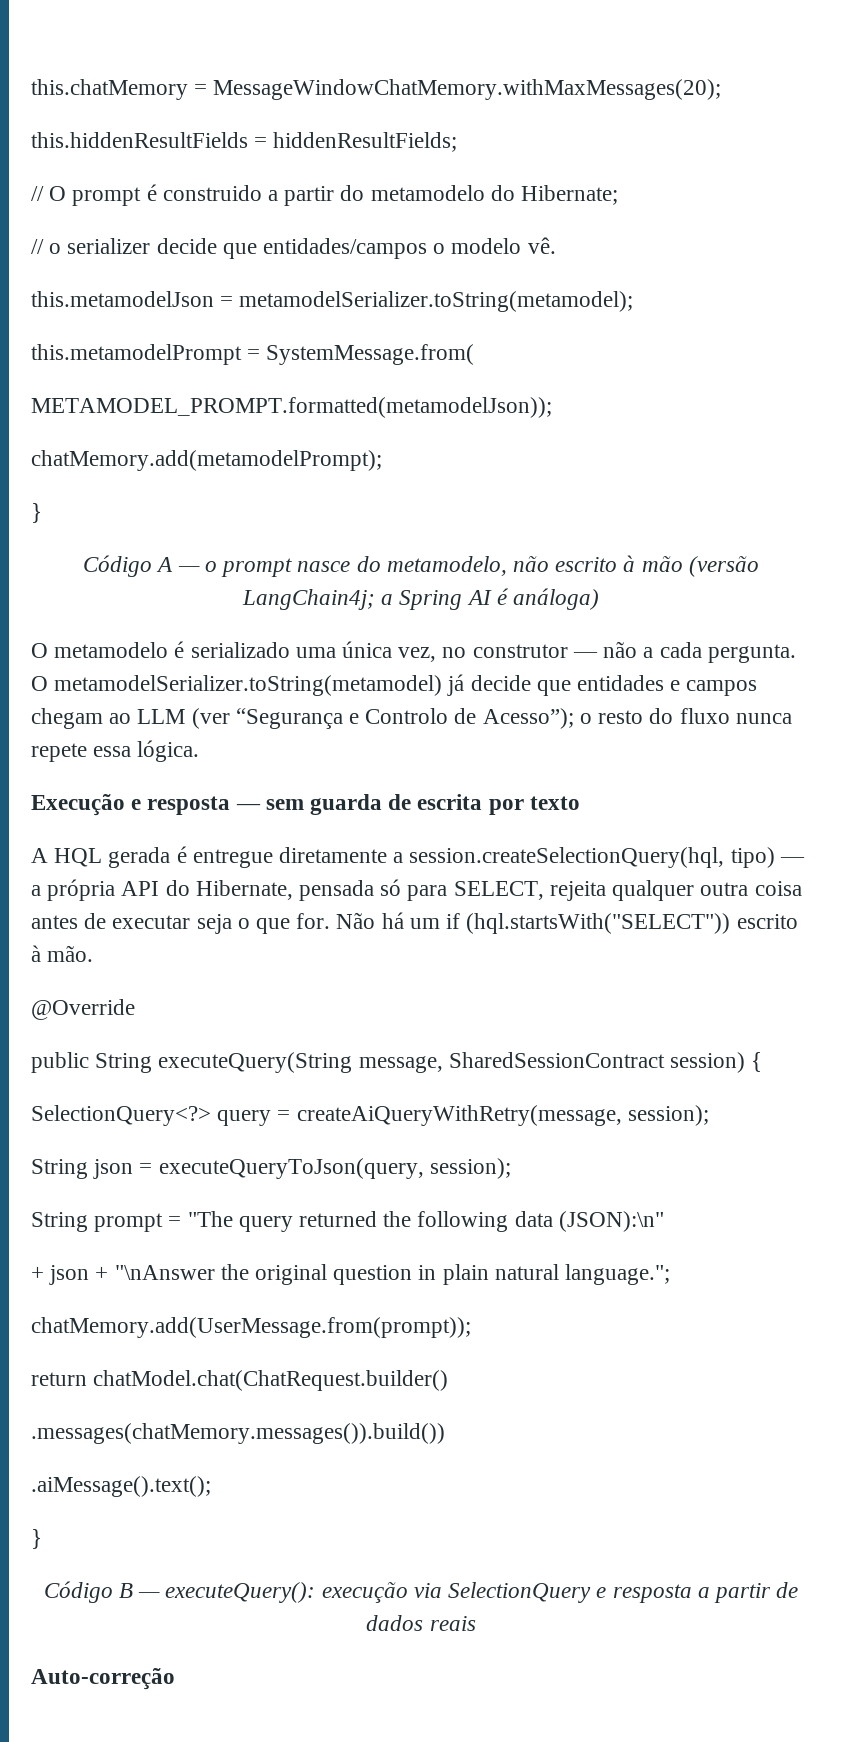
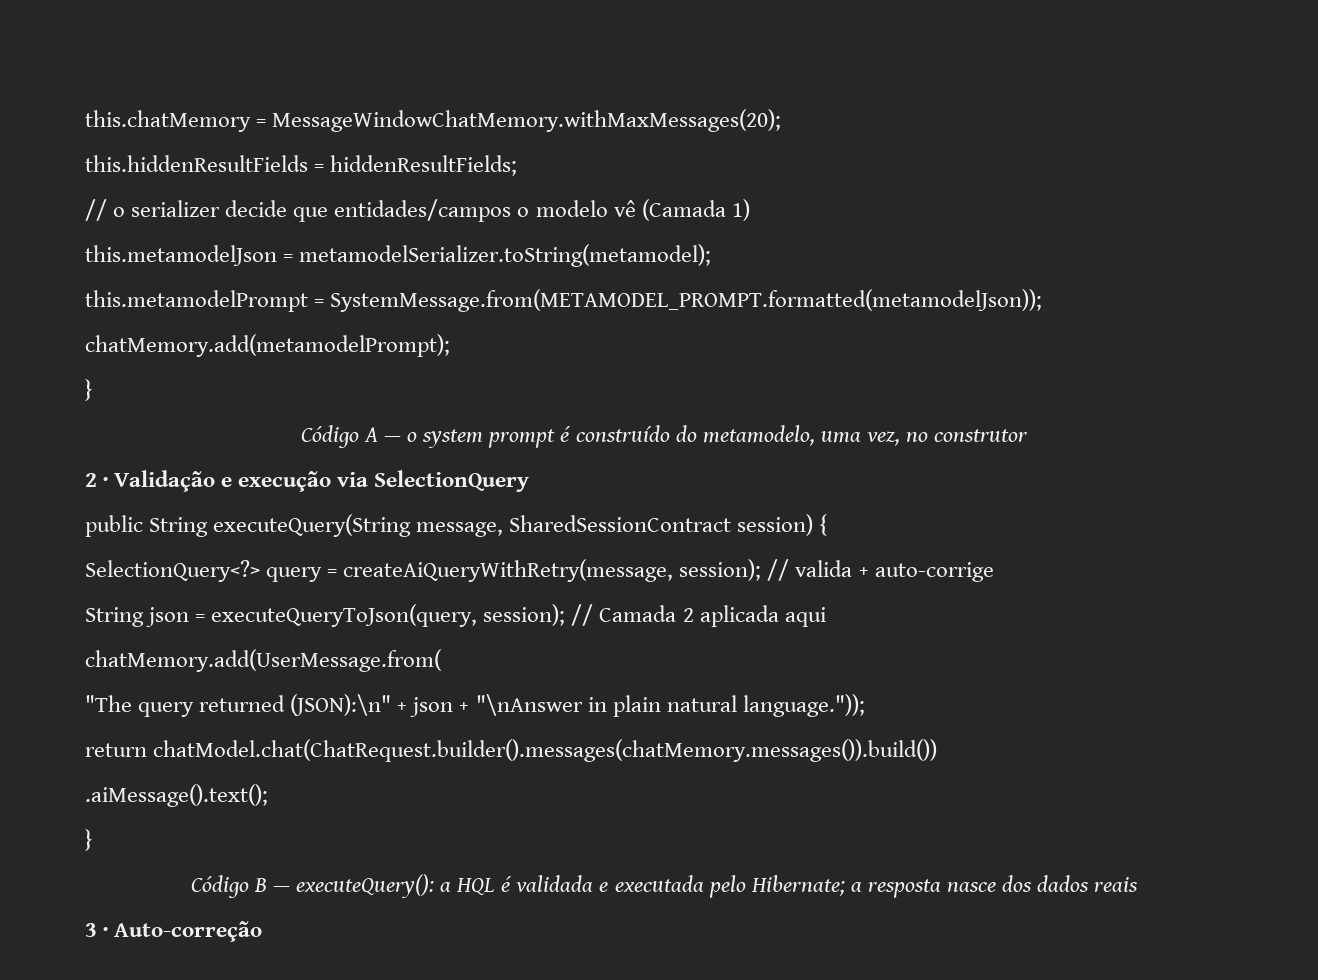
- // O prompt é construido a partir do metamodelo do Hibernate;
- // o serializer decide que entidades/campos o modelo vê.
+ // o serializer decide que entidades/campos o modelo vê (Camada 1)
- this.metamodelPrompt = SystemMessage.from(
- METAMODEL_PROMPT.formatted(metamodelJson));
+ this.metamodelPrompt = SystemMessage.from(METAMODEL_PROMPT.formatted(metamodelJson));
- Código A — o prompt nasce do metamodelo, não escrito à mão (versão LangChain4j; a Spring AI é análoga)
- O metamodelo é serializado uma única vez, no construtor — não a cada pergunta. O metamodelSerializer.toString(metamodel) já decide que entidades e campos chegam ao LLM (ver “Segurança e Controlo de Acesso”); o resto do fluxo nunca repete essa lógica.
- Execução e resposta — sem guarda de escrita por texto
- A HQL gerada é entregue diretamente a session.createSelectionQuery(hql, tipo) — a própria API do Hibernate, pensada só para SELECT, rejeita qualquer outra coisa antes de executar seja o que for. Não há um if (hql.startsWith("SELECT")) escrito à mão.
- @Override
+ Código A — o system prompt é construído do metamodelo, uma vez, no construtor
+ 2 · Validação e execução via SelectionQuery
- SelectionQuery<?> query = createAiQueryWithRetry(message, session);
+ SelectionQuery<?> query = createAiQueryWithRetry(message, session); // valida + auto-corrige
- String json = executeQueryToJson(query, session);
- String prompt = "The query returned the following data (JSON):\n"
- + json + "\nAnswer the original question in plain natural language.";
- chatMemory.add(UserMessage.from(prompt));
+ String json = executeQueryToJson(query, session); // Camada 2 aplicada aqui
+ chatMemory.add(UserMessage.from(
+ "The query returned (JSON):\n" + json + "\nAnswer in plain natural language."));
- return chatModel.chat(ChatRequest.builder()
- .messages(chatMemory.messages()).build())
+ return chatModel.chat(ChatRequest.builder().messages(chatMemory.messages()).build())
- Código B — executeQuery(): execução via SelectionQuery e resposta a partir de dados reais
+ Código B — executeQuery(): a HQL é validada e executada pelo Hibernate; a resposta nasce dos dados reais
- Auto-correção
+ 3 · Auto-correção

